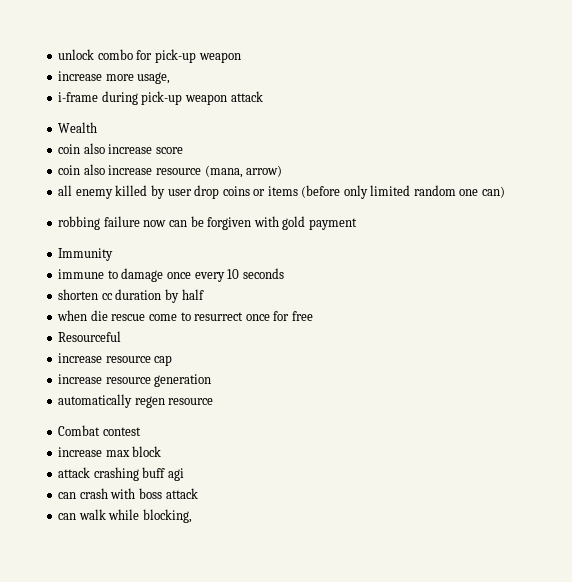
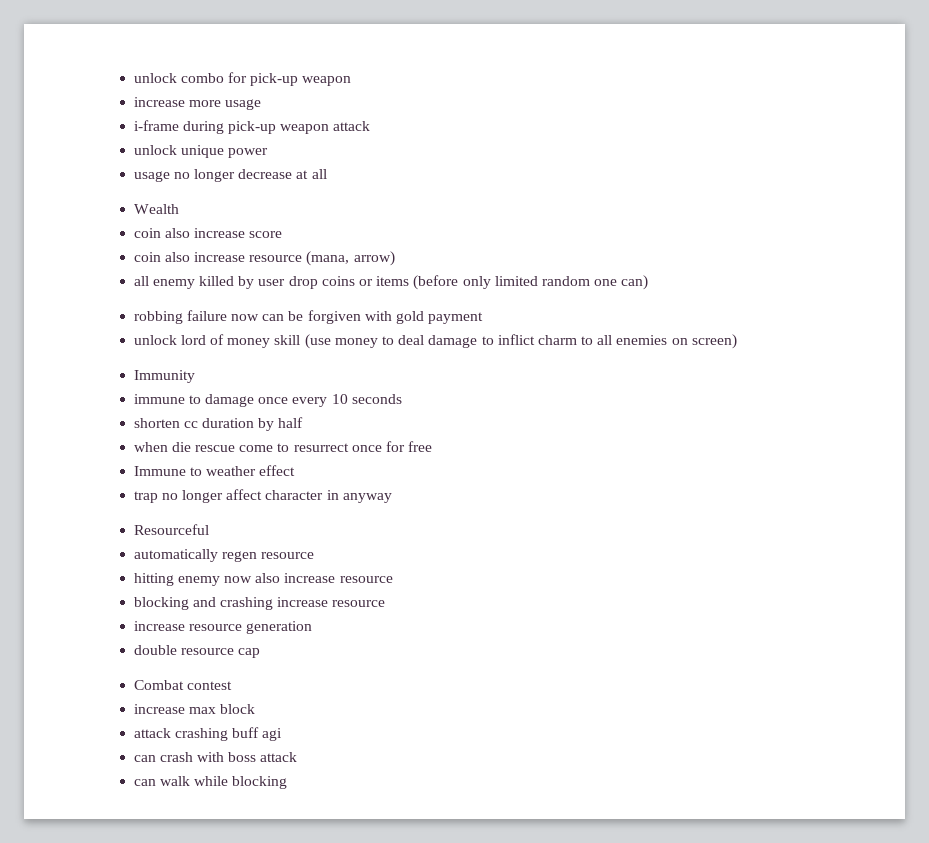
- increase more usage,
+ increase more usage
+ unlock unique power
+ usage no longer decrease at all
+ unlock lord of money skill (use money to deal damage to inflict charm to all enemies on screen)
+ Immune to weather effect
+ trap no longer affect character in anyway
  Resourceful
- increase resource cap
+ automatically regen resource
+ hitting enemy now also increase resource
+ blocking and crashing increase resource
- automatically regen resource
+ double resource cap
- can walk while blocking,
+ can walk while blocking

